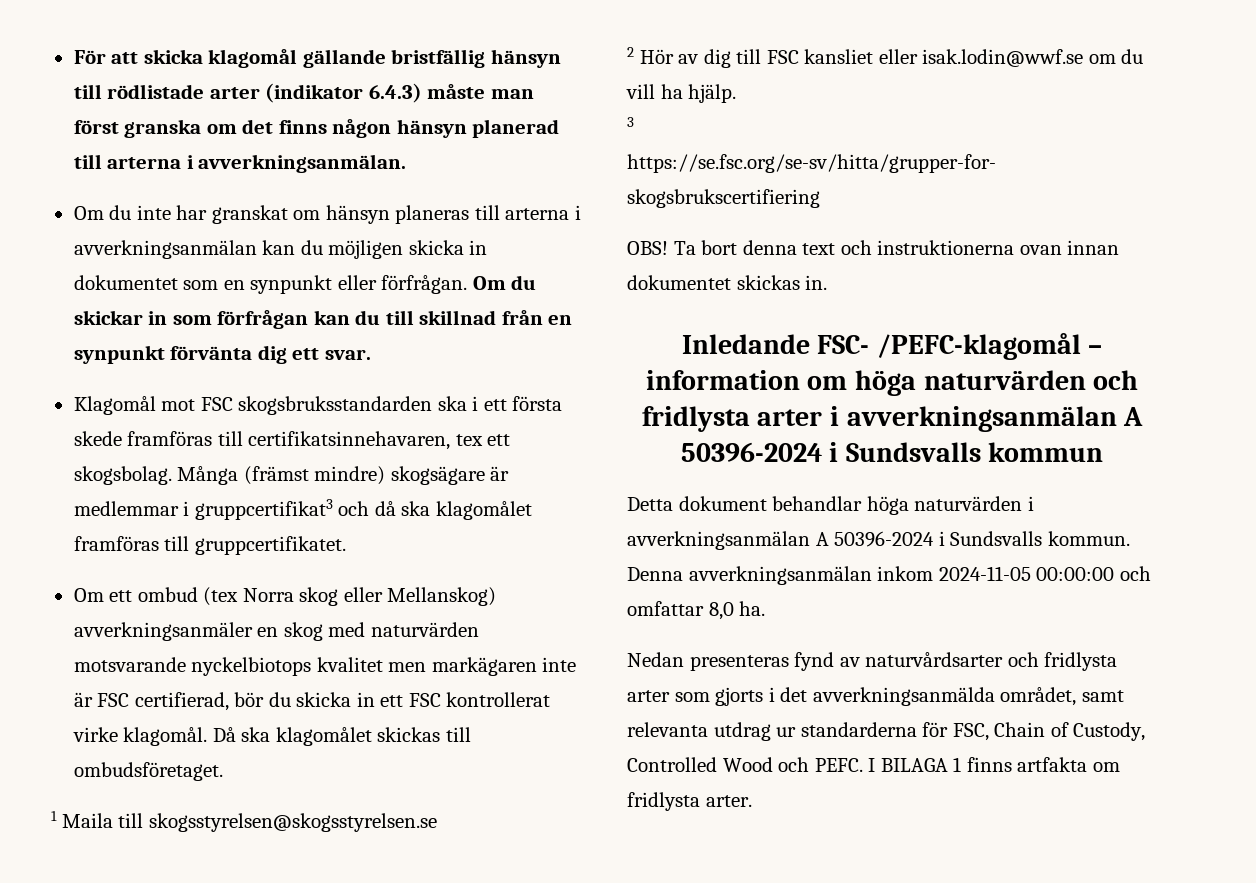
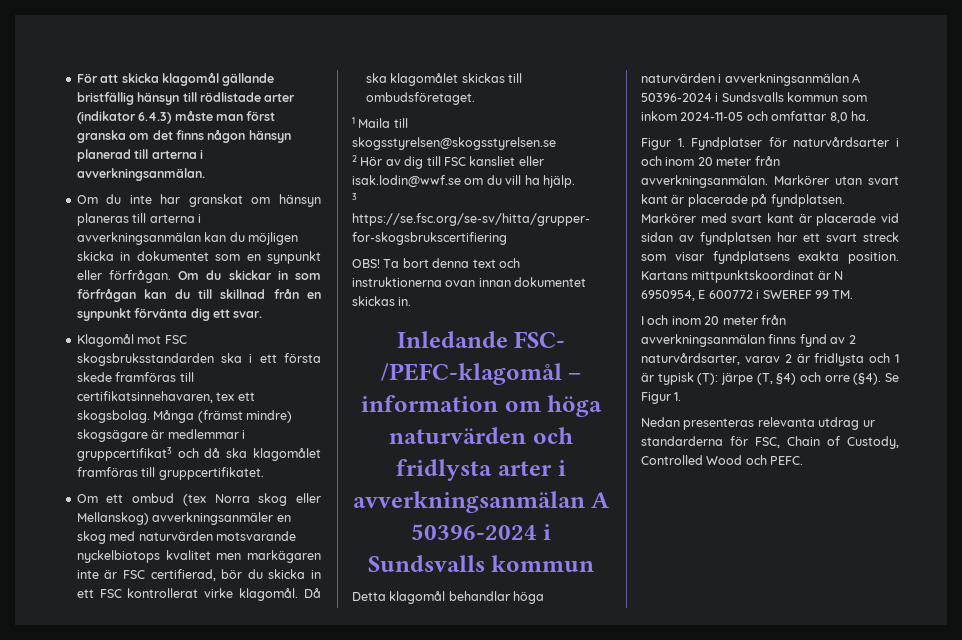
- Detta dokument behandlar höga naturvärden i avverkningsanmälan A 50396-2024 i Sundsvalls kommun. Denna avverkningsanmälan inkom 2024-11-05 00:00:00 och omfattar 8,0 ha.
+ Detta klagomål behandlar höga naturvärden i avverkningsanmälan A 50396-2024 i Sundsvalls kommun som inkom 2024-11-05 och omfattar 8,0 ha.
- Nedan presenteras fynd av naturvårdsarter och fridlysta arter som gjorts i det avverkningsanmälda området, samt relevanta utdrag ur standarderna för FSC, Chain of Custody, Controlled Wood och PEFC. I BILAGA 1 finns artfakta om fridlysta arter.
+ Figur 1. Fyndplatser för naturvårdsarter i och inom 20 meter från avverkningsanmälan. Markörer utan svart kant är placerade på fyndplatsen. Markörer med svart kant är placerade vid sidan av fyndplatsen har ett svart streck som visar fyndplatsens exakta position. Kartans mittpunktskoordinat är N 6950954, E 600772 i SWEREF 99 TM.
+ I och inom 20 meter från avverkningsanmälan finns fynd av 2 naturvårdsarter, varav 2 är fridlysta och 1 är typisk (T): järpe (T, §4) och orre (§4). Se Figur 1.
+ Nedan presenteras relevanta utdrag ur standarderna för FSC, Chain of Custody, Controlled Wood och PEFC.

